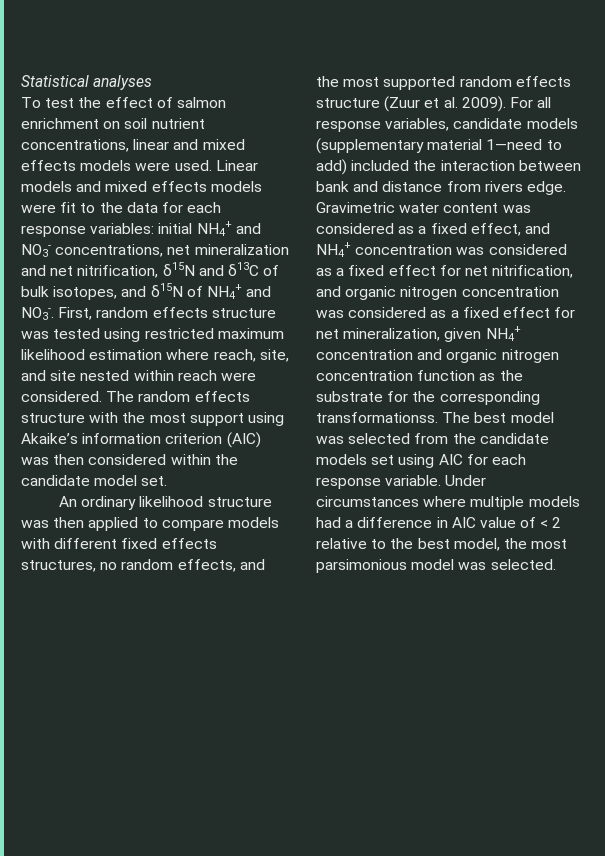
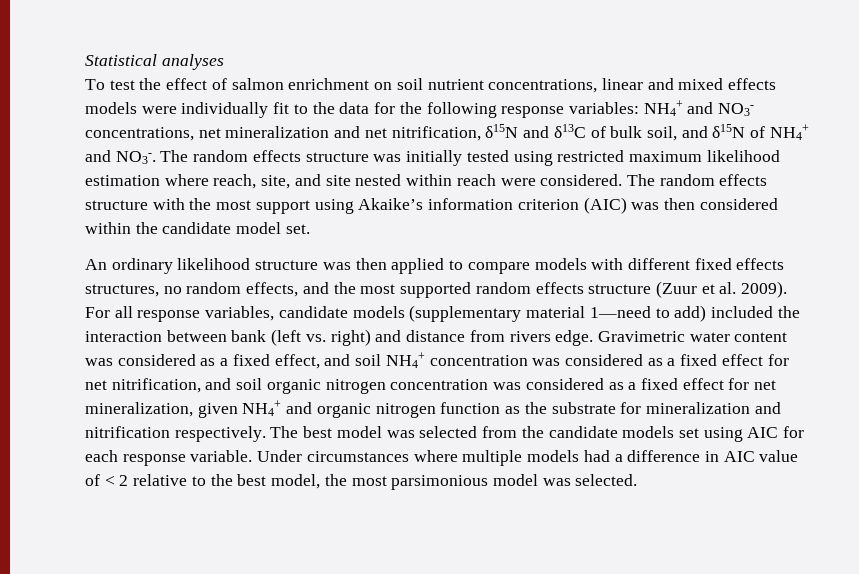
- To test the effect of salmon enrichment on soil nutrient concentrations, linear and mixed effects models were used. Linear models and mixed effects models were fit to the data for each response variables: initial NH4+ and NO3- concentrations, net mineralization and net nitrification, δ15N and δ13C of bulk isotopes, and δ15N of NH4+ and NO3-.
+ To test the effect of salmon enrichment on soil nutrient concentrations, linear and mixed effects models were individually fit to the data for the following response variables: NH4+ and NO3- concentrations, net mineralization and net nitrification, δ15N and δ13C of bulk soil, and δ15N of NH4+ and NO3-.
- First, random effects structure was tested using restricted maximum likelihood estimation where reach, site, and site nested within reach were considered.
+ The random effects structure was initially tested using restricted maximum likelihood estimation where reach, site, and site nested within reach were considered.
- For all response variables, candidate models (supplementary material 1—need to add) included the interaction between bank and distance from rivers edge.
+ For all response variables, candidate models (supplementary material 1—need to add) included the interaction between bank (left vs. right) and distance from rivers edge.
- Gravimetric water content was considered as a fixed effect, and NH4+ concentration was considered as a fixed effect for net nitrification, and organic nitrogen concentration was considered as a fixed effect for net mineralization, given NH4+ concentration and organic nitrogen concentration function as the substrate for the corresponding transformationss.
+ Gravimetric water content was considered as a fixed effect, and soil NH4+ concentration was considered as a fixed effect for net nitrification, and soil organic nitrogen concentration was considered as a fixed effect for net mineralization, given NH4+ and organic nitrogen function as the substrate for mineralization and nitrification respectively.

